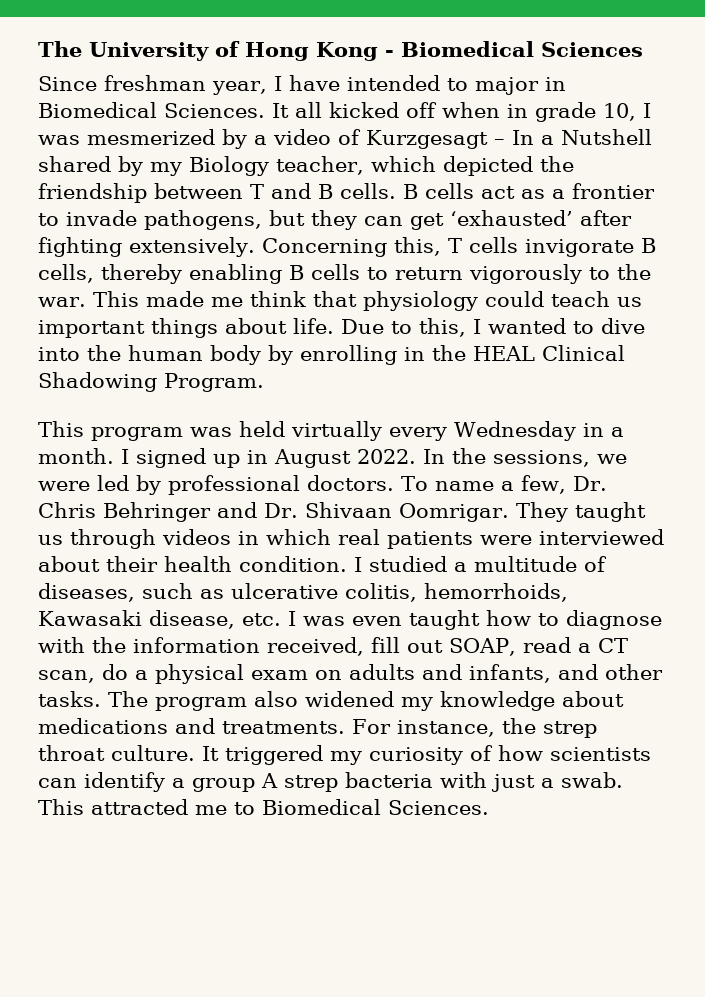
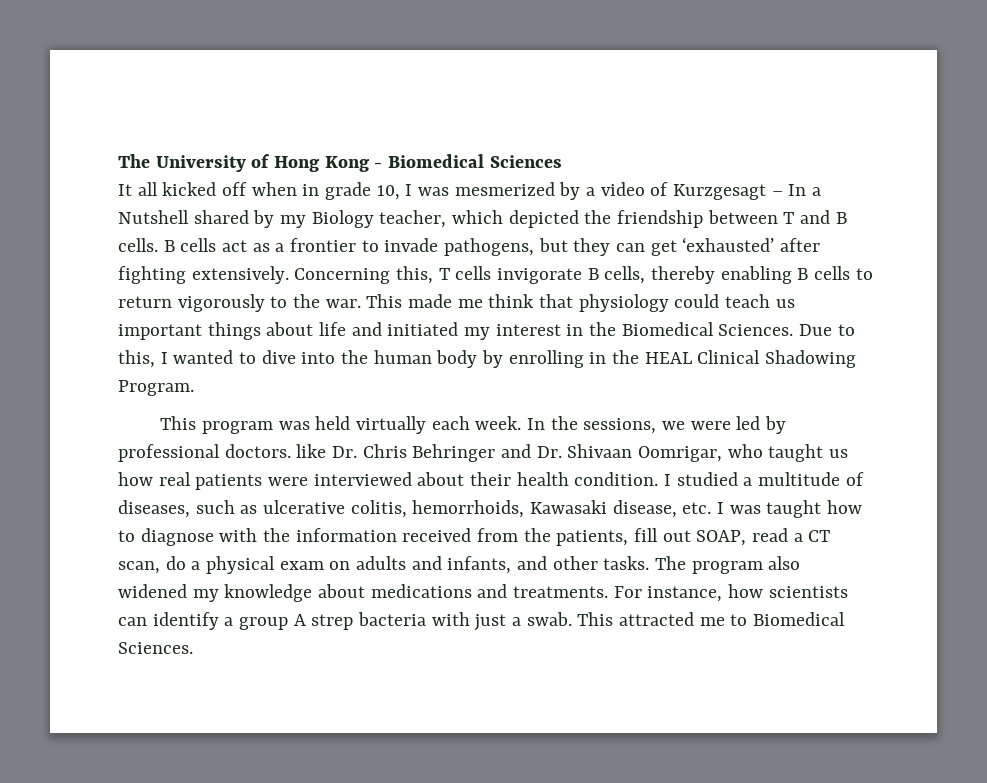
- Since freshman year, I have intended to major in Biomedical Sciences.
- This made me think that physiology could teach us important things about life.
+ This made me think that physiology could teach us important things about life and initiated my interest in the Biomedical Sciences.
- This program was held virtually every Wednesday in a month. I signed up in August 2022.
+ This program was held virtually each week.
- In the sessions, we were led by professional doctors. To name a few, Dr. Chris Behringer and Dr. Shivaan Oomrigar. They taught us through videos in which real patients were interviewed about their health condition.
+ In the sessions, we were led by professional doctors. like Dr. Chris Behringer and Dr. Shivaan Oomrigar, who taught us how real patients were interviewed about their health condition.
- I studied a multitude of diseases, such as ulcerative colitis, hemorrhoids, Kawasaki disease, etc. I was even taught how to diagnose with the information received, fill out SOAP, read a CT scan, do a physical exam on adults and infants, and other tasks.
+ I studied a multitude of diseases, such as ulcerative colitis, hemorrhoids, Kawasaki disease, etc. I was taught how to diagnose with the information received from the patients, fill out SOAP, read a CT scan, do a physical exam on adults and infants, and other tasks.
- For instance, the strep throat culture. It triggered my curiosity of how scientists can identify a group A strep bacteria with just a swab.
+ For instance, how scientists can identify a group A strep bacteria with just a swab.

